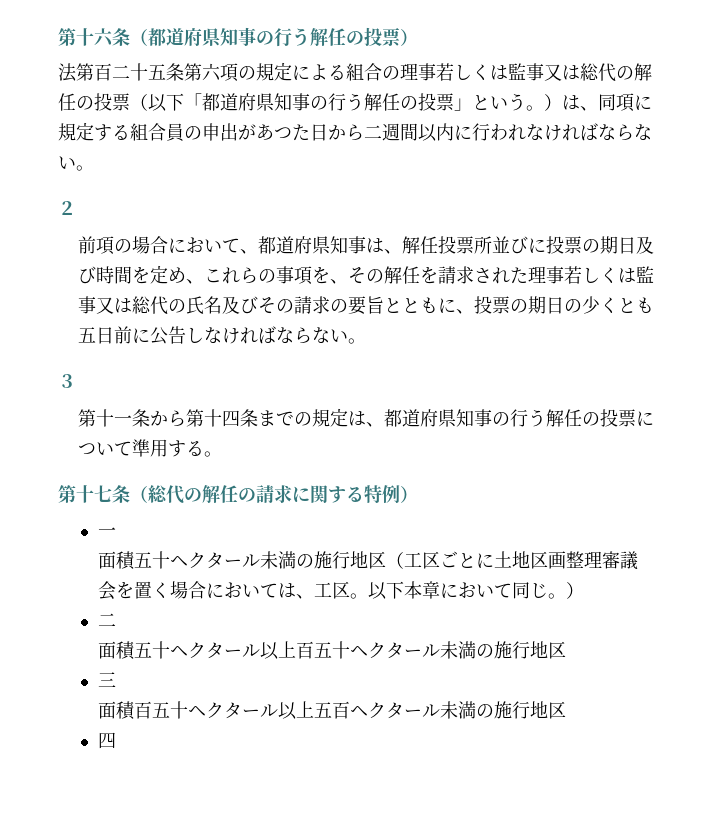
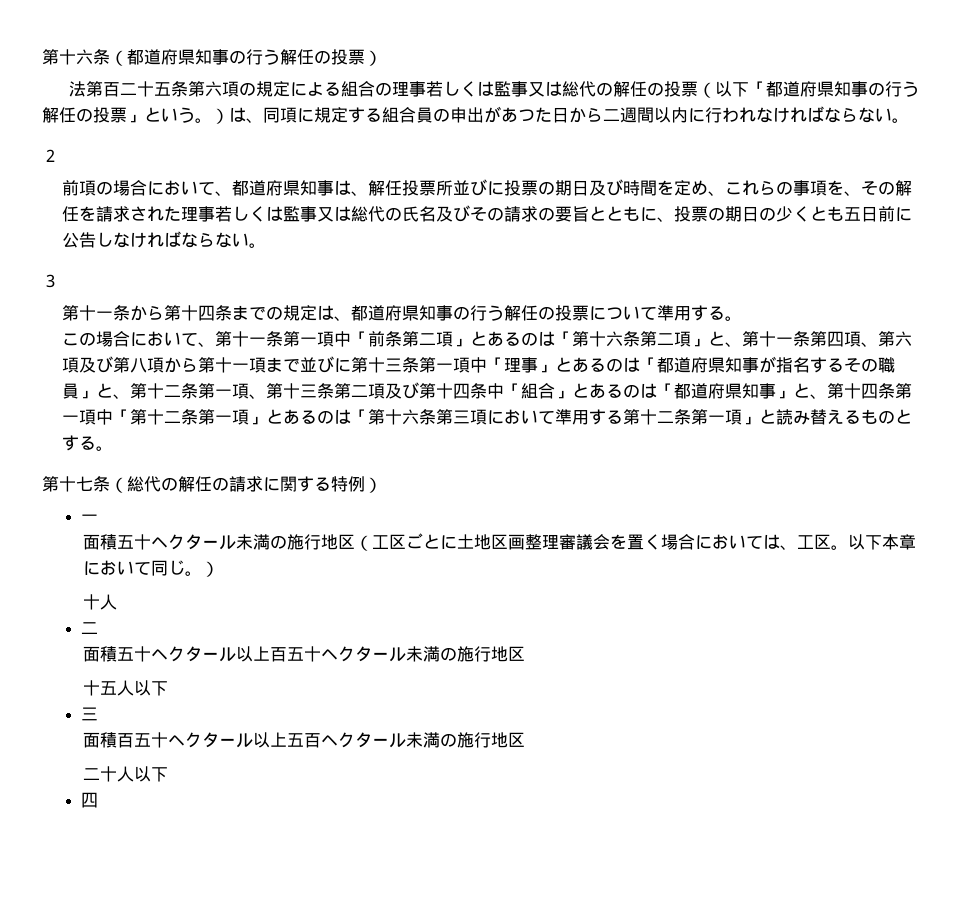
+ この場合において、第十一条第一項中「前条第二項」とあるのは「第十六条第二項」と、第十一条第四項、第六項及び第八項から第十一項まで並びに第十三条第一項中「理事」とあるのは「都道府県知事が指名するその職員」と、第十二条第一項、第十三条第二項及び第十四条中「組合」とあるのは「都道府県知事」と、第十四条第一項中「第十二条第一項」とあるのは「第十六条第三項において準用する第十二条第一項」と読み替えるものとする。
  以下本章において同じ。）
+ 十人
+ 十五人以下
+ 二十人以下

